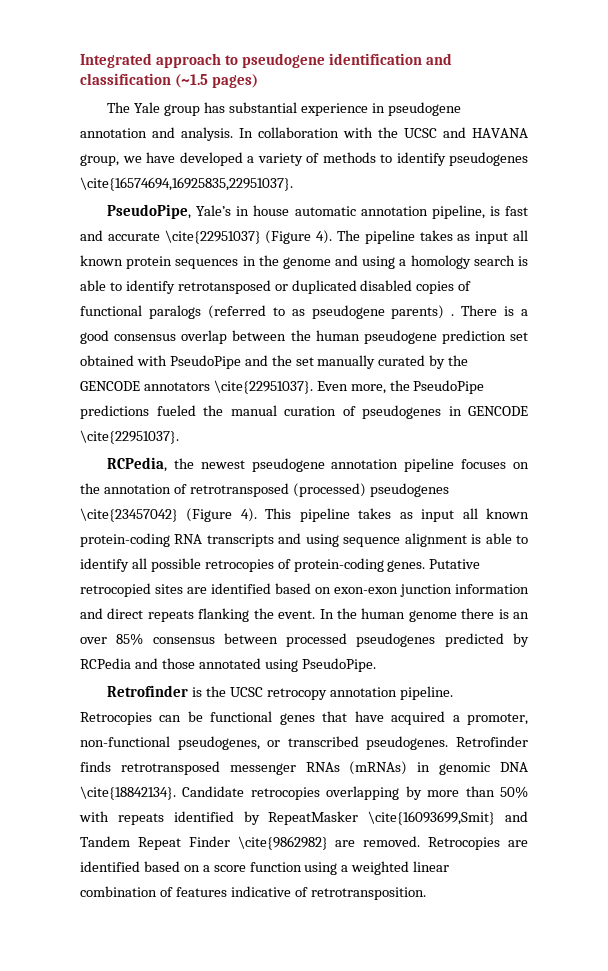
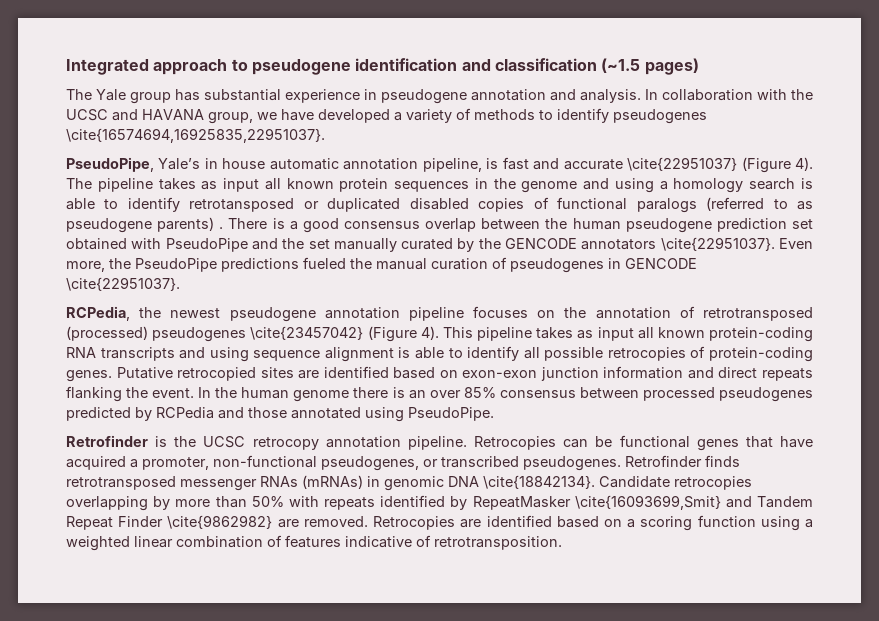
- Retrocopies are identified based on a score function using a weighted linear combination of features indicative of retrotransposition.
+ Retrocopies are identified based on a scoring function using a weighted linear combination of features indicative of retrotransposition.

